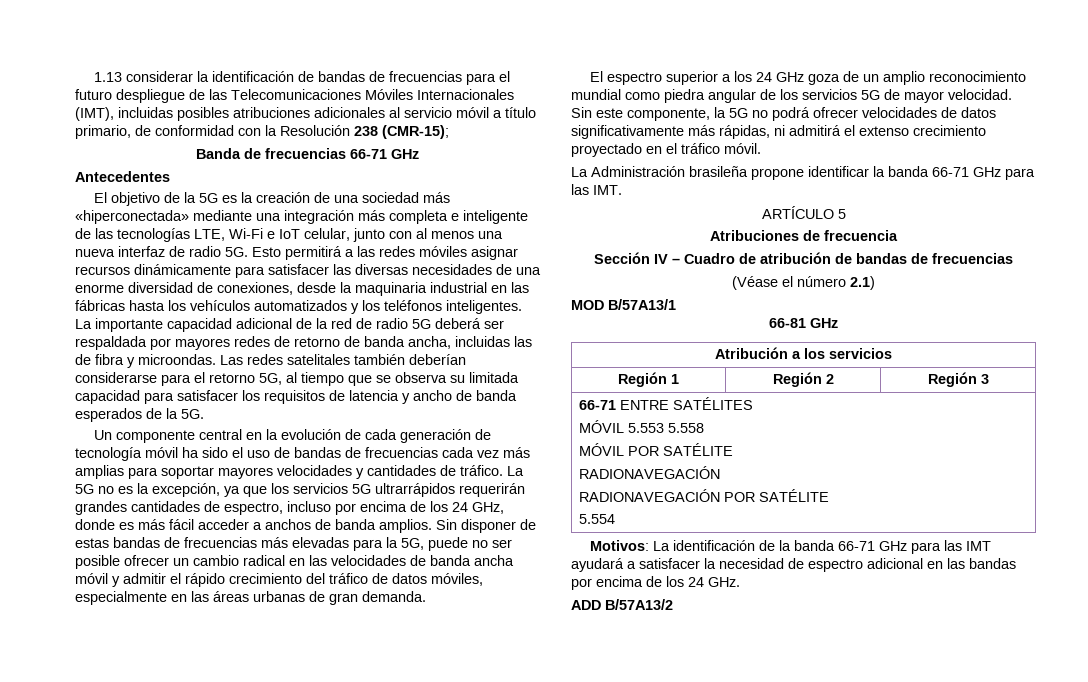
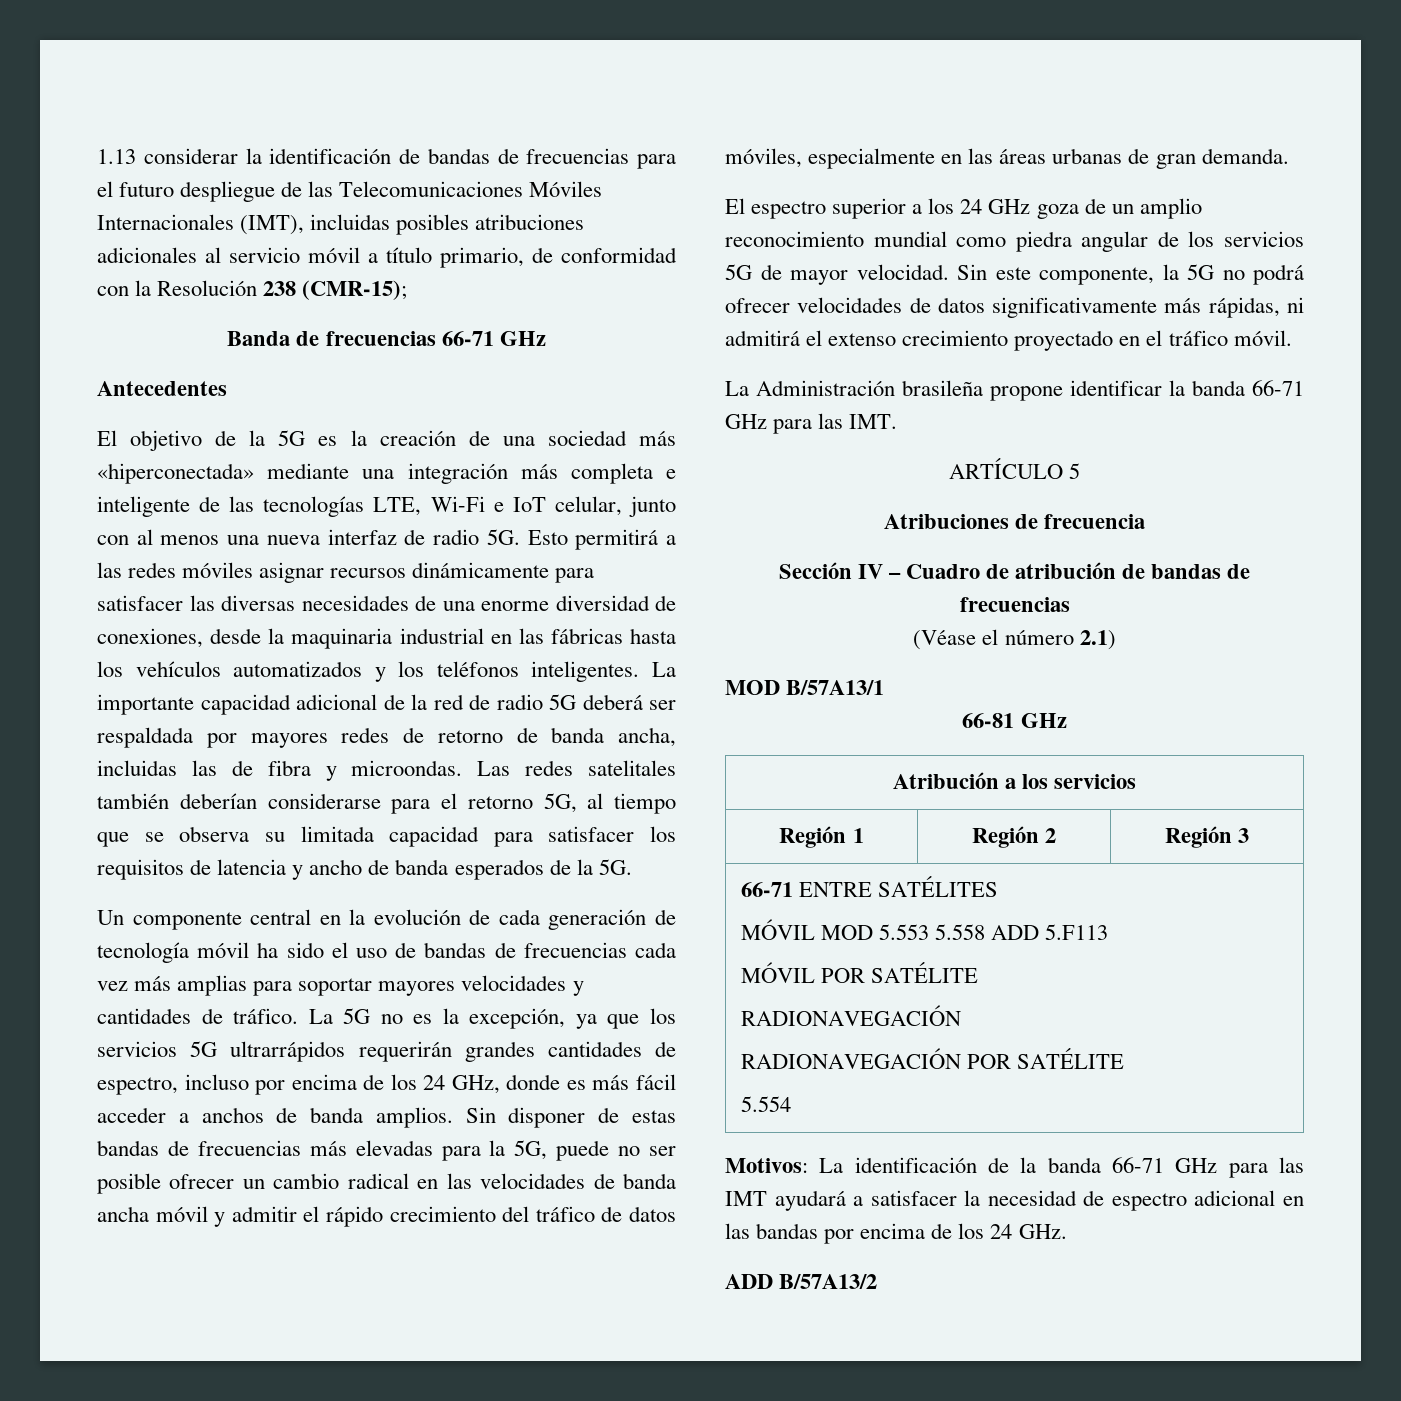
  66-71 ENTRE SATÉLITES
- MÓVIL 5.553 5.558
+ MÓVIL MOD 5.553 5.558 ADD 5.F113

